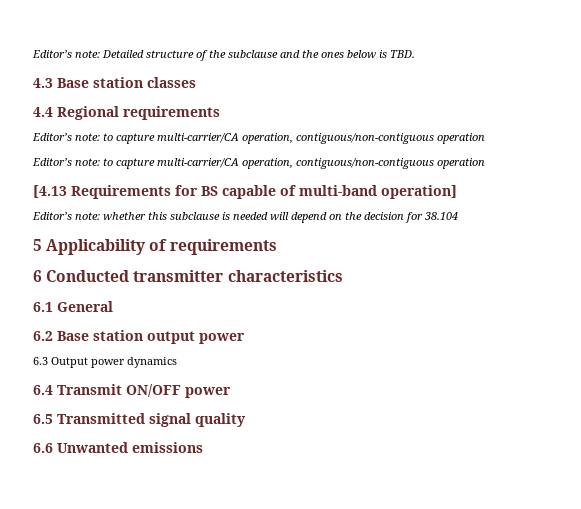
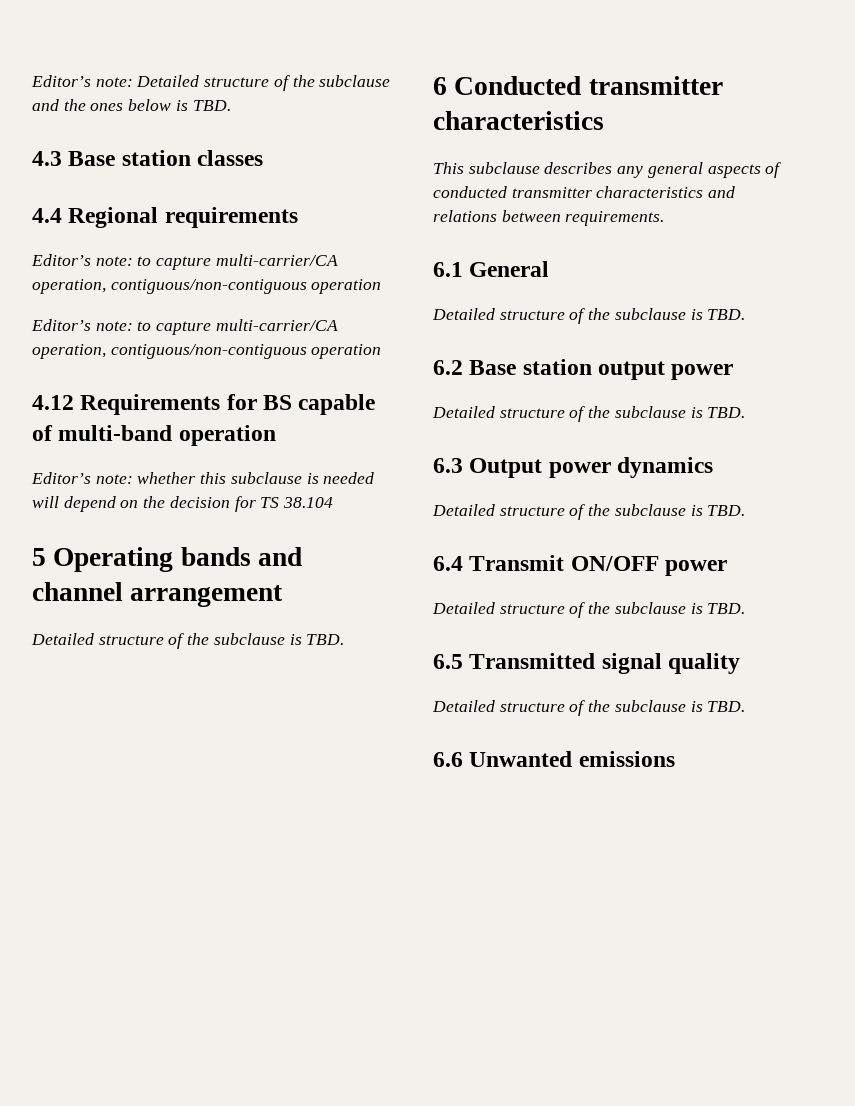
- [4.13 Requirements for BS capable of multi-band operation]
+ 4.12 Requirements for BS capable of multi-band operation
- Editor’s note: whether this subclause is needed will depend on the decision for 38.104
+ Editor’s note: whether this subclause is needed will depend on the decision for TS 38.104
- 5 Applicability of requirements
+ 5 Operating bands and channel arrangement
+ Detailed structure of the subclause is TBD.
  6 Conducted transmitter characteristics
+ This subclause describes any general aspects of conducted transmitter characteristics and relations between requirements.
  6.1 General
+ Detailed structure of the subclause is TBD.
  6.2 Base station output power
+ Detailed structure of the subclause is TBD.
  6.3 Output power dynamics
+ Detailed structure of the subclause is TBD.
  6.4 Transmit ON/OFF power
+ Detailed structure of the subclause is TBD.
  6.5 Transmitted signal quality
+ Detailed structure of the subclause is TBD.

